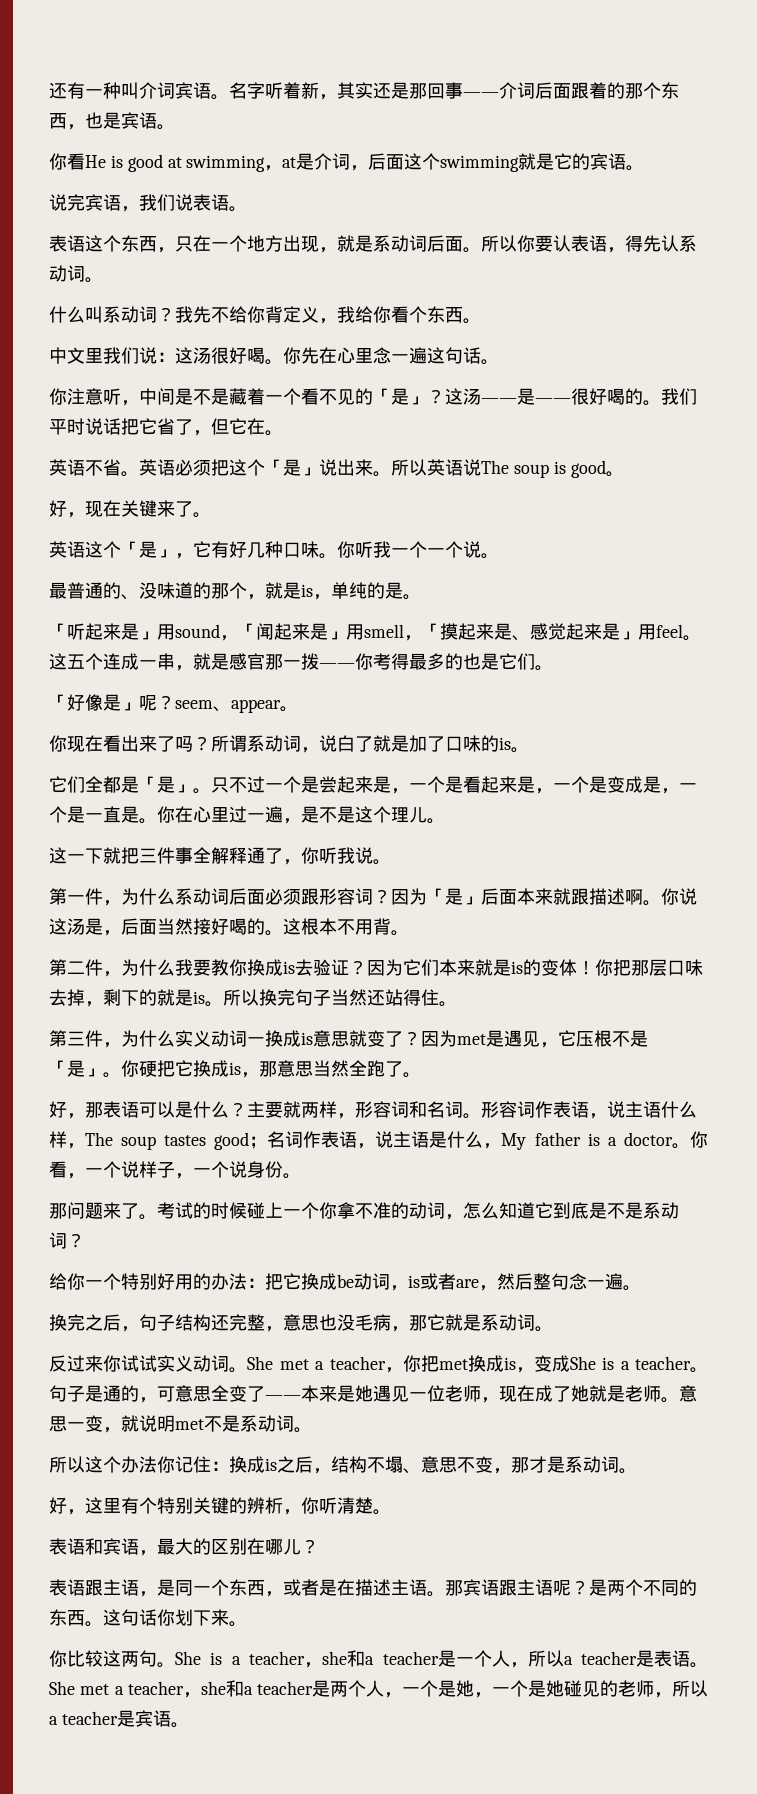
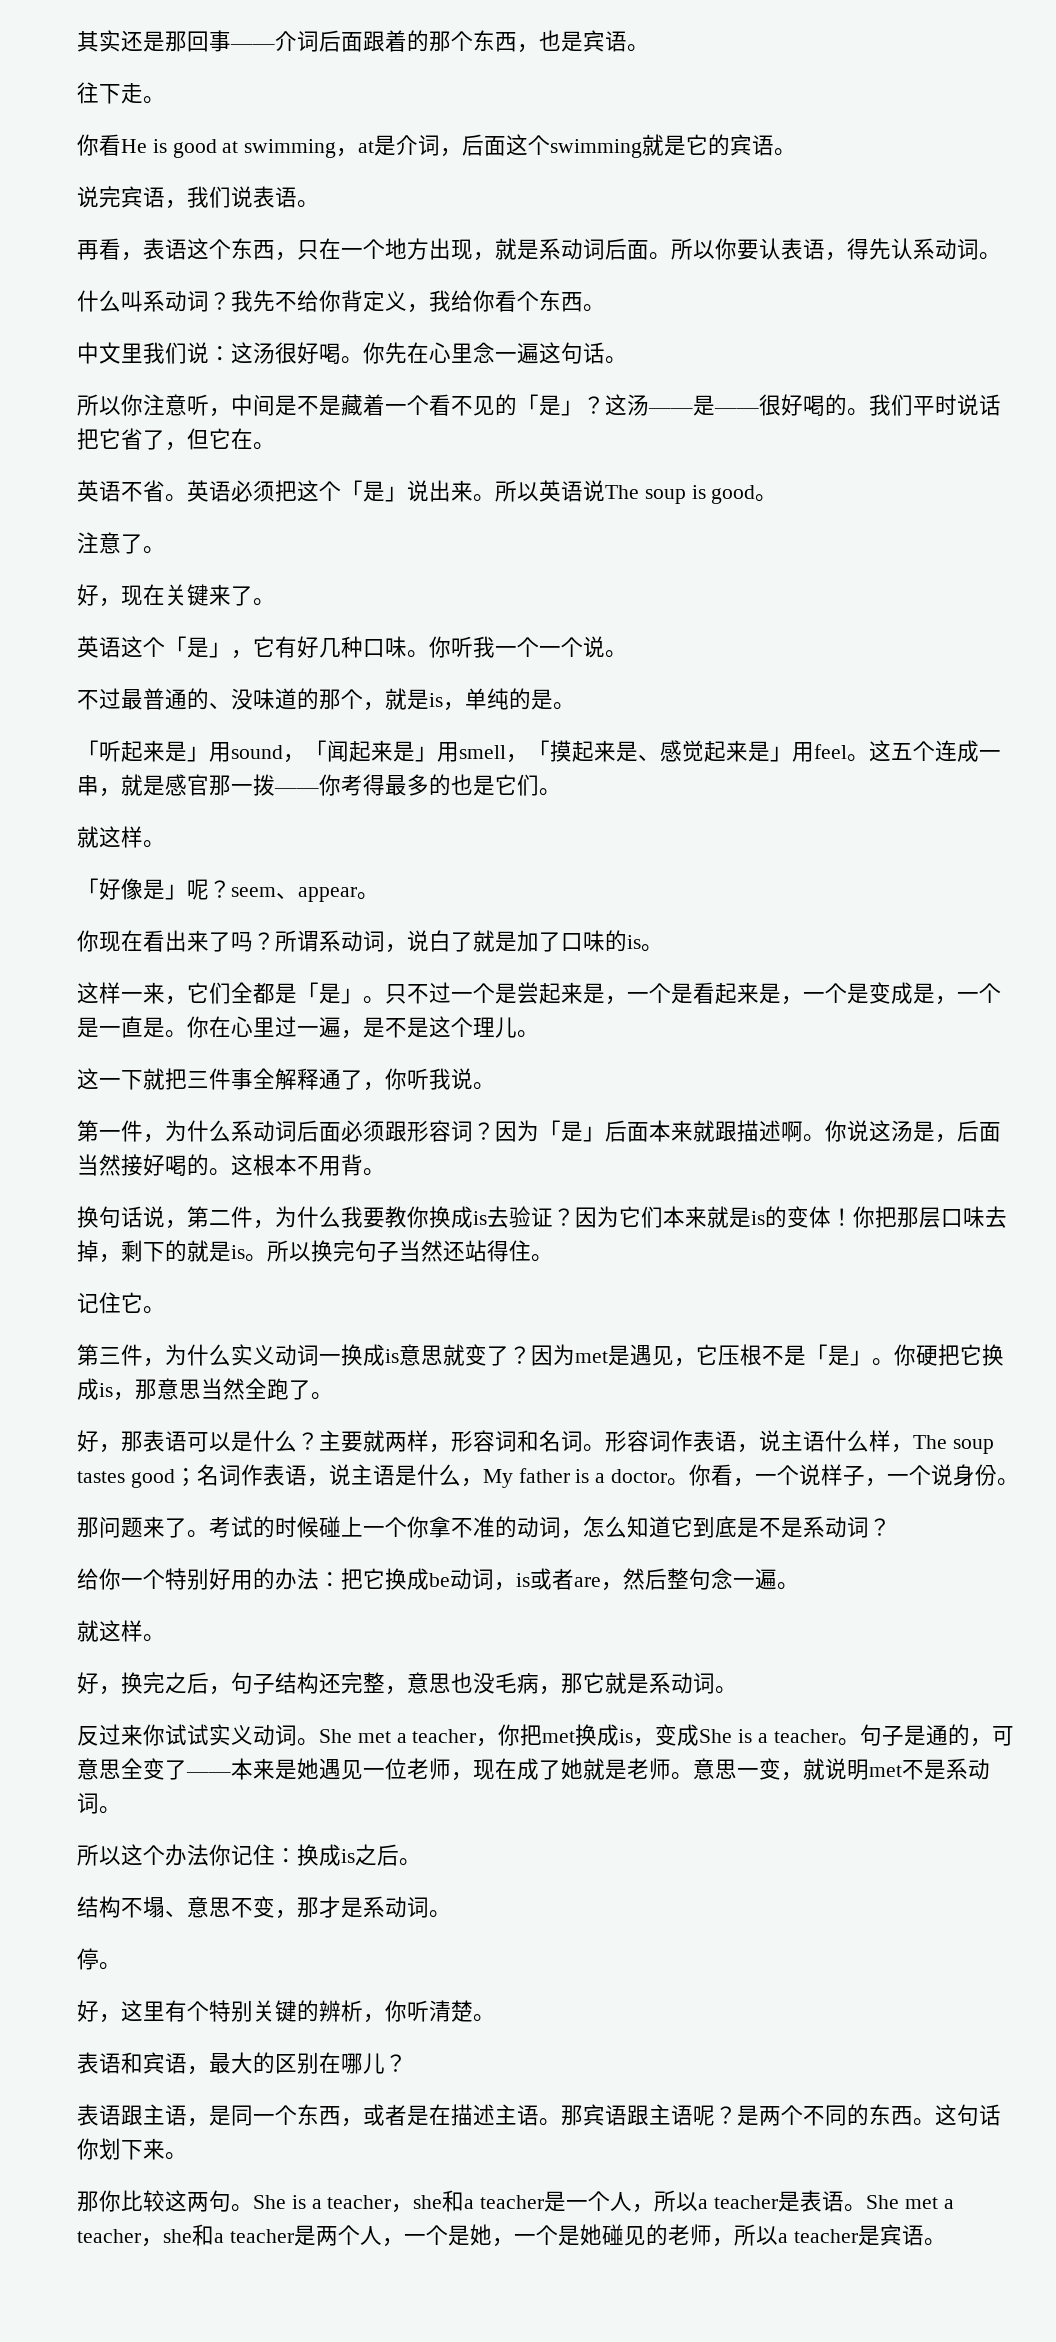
- 还有一种叫介词宾语。名字听着新，其实还是那回事——介词后面跟着的那个东西，也是宾语。
+ 其实还是那回事——介词后面跟着的那个东西，也是宾语。
+ 往下走。
- 表语这个东西，只在一个地方出现，就是系动词后面。
+ 再看，表语这个东西，只在一个地方出现，就是系动词后面。
- 你注意听，中间是不是藏着一个看不见的「是」？
+ 所以你注意听，中间是不是藏着一个看不见的「是」？
+ 注意了。
- 最普通的、没味道的那个，就是is，单纯的是。
+ 不过最普通的、没味道的那个，就是is，单纯的是。
  这五个连成一串，就是感官那一拨——你考得最多的也是它们。
+ 就这样。
- 它们全都是「是」。
+ 这样一来，它们全都是「是」。
- 第二件，为什么我要教你换成is去验证？
+ 换句话说，第二件，为什么我要教你换成is去验证？
+ 记住它。
  给你一个特别好用的办法：把它换成be动词，is或者are，然后整句念一遍。
- 换完之后，句子结构还完整，意思也没毛病，那它就是系动词。
+ 就这样。
+ 好，换完之后，句子结构还完整，意思也没毛病，那它就是系动词。
- 所以这个办法你记住：换成is之后，结构不塌、意思不变，那才是系动词。
+ 所以这个办法你记住：换成is之后。
+ 结构不塌、意思不变，那才是系动词。
+ 停。
- 你比较这两句。
+ 那你比较这两句。

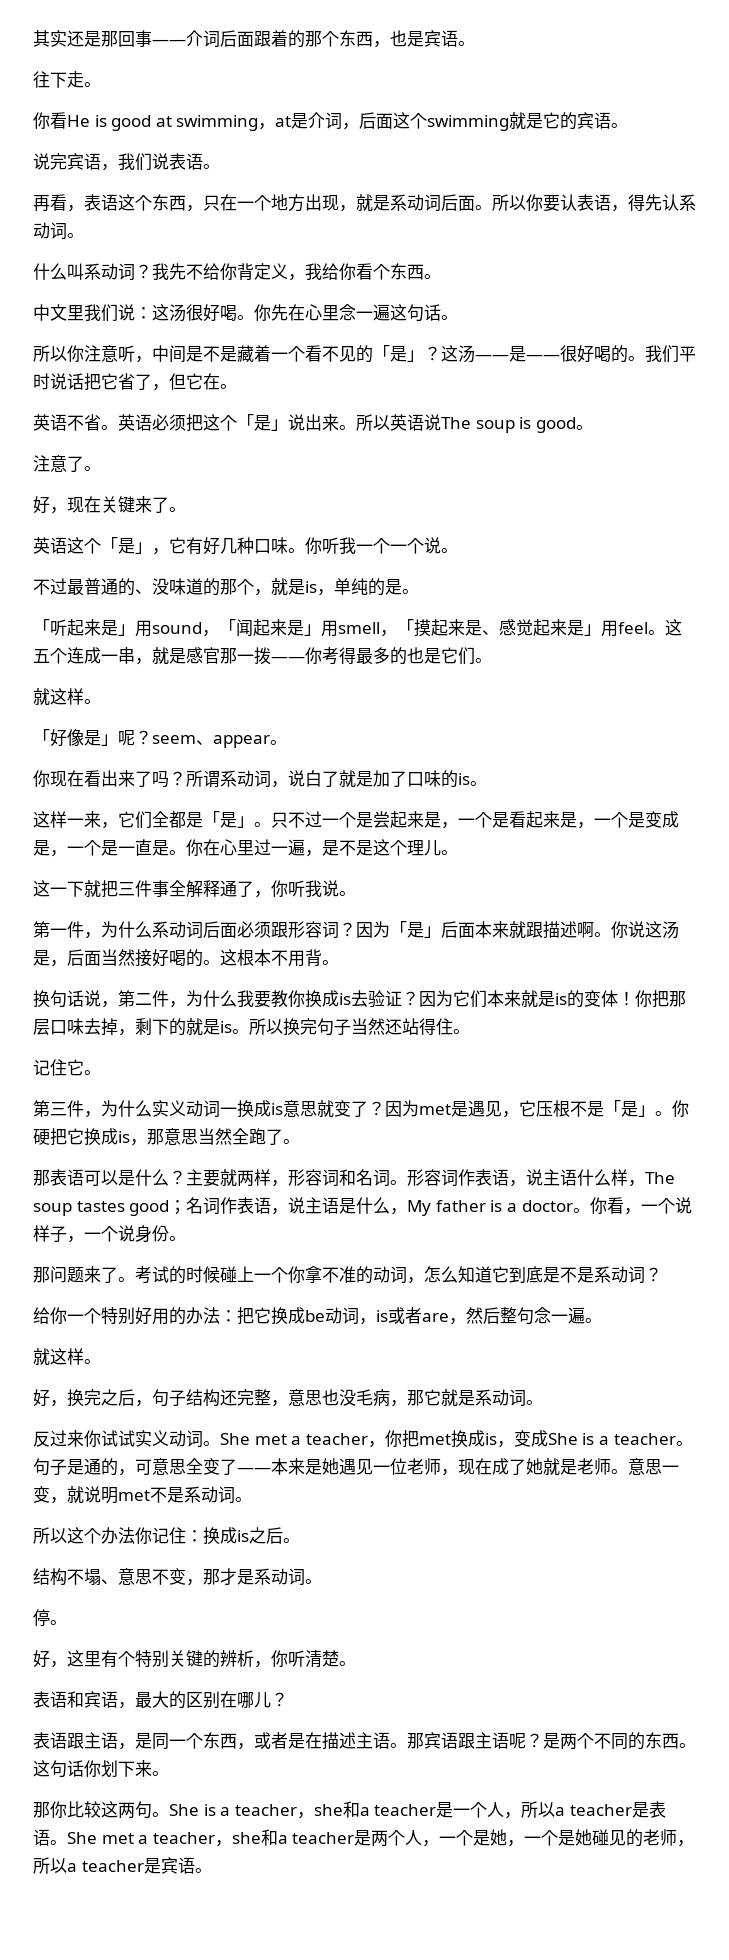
- 好，那表语可以是什么？
+ 那表语可以是什么？

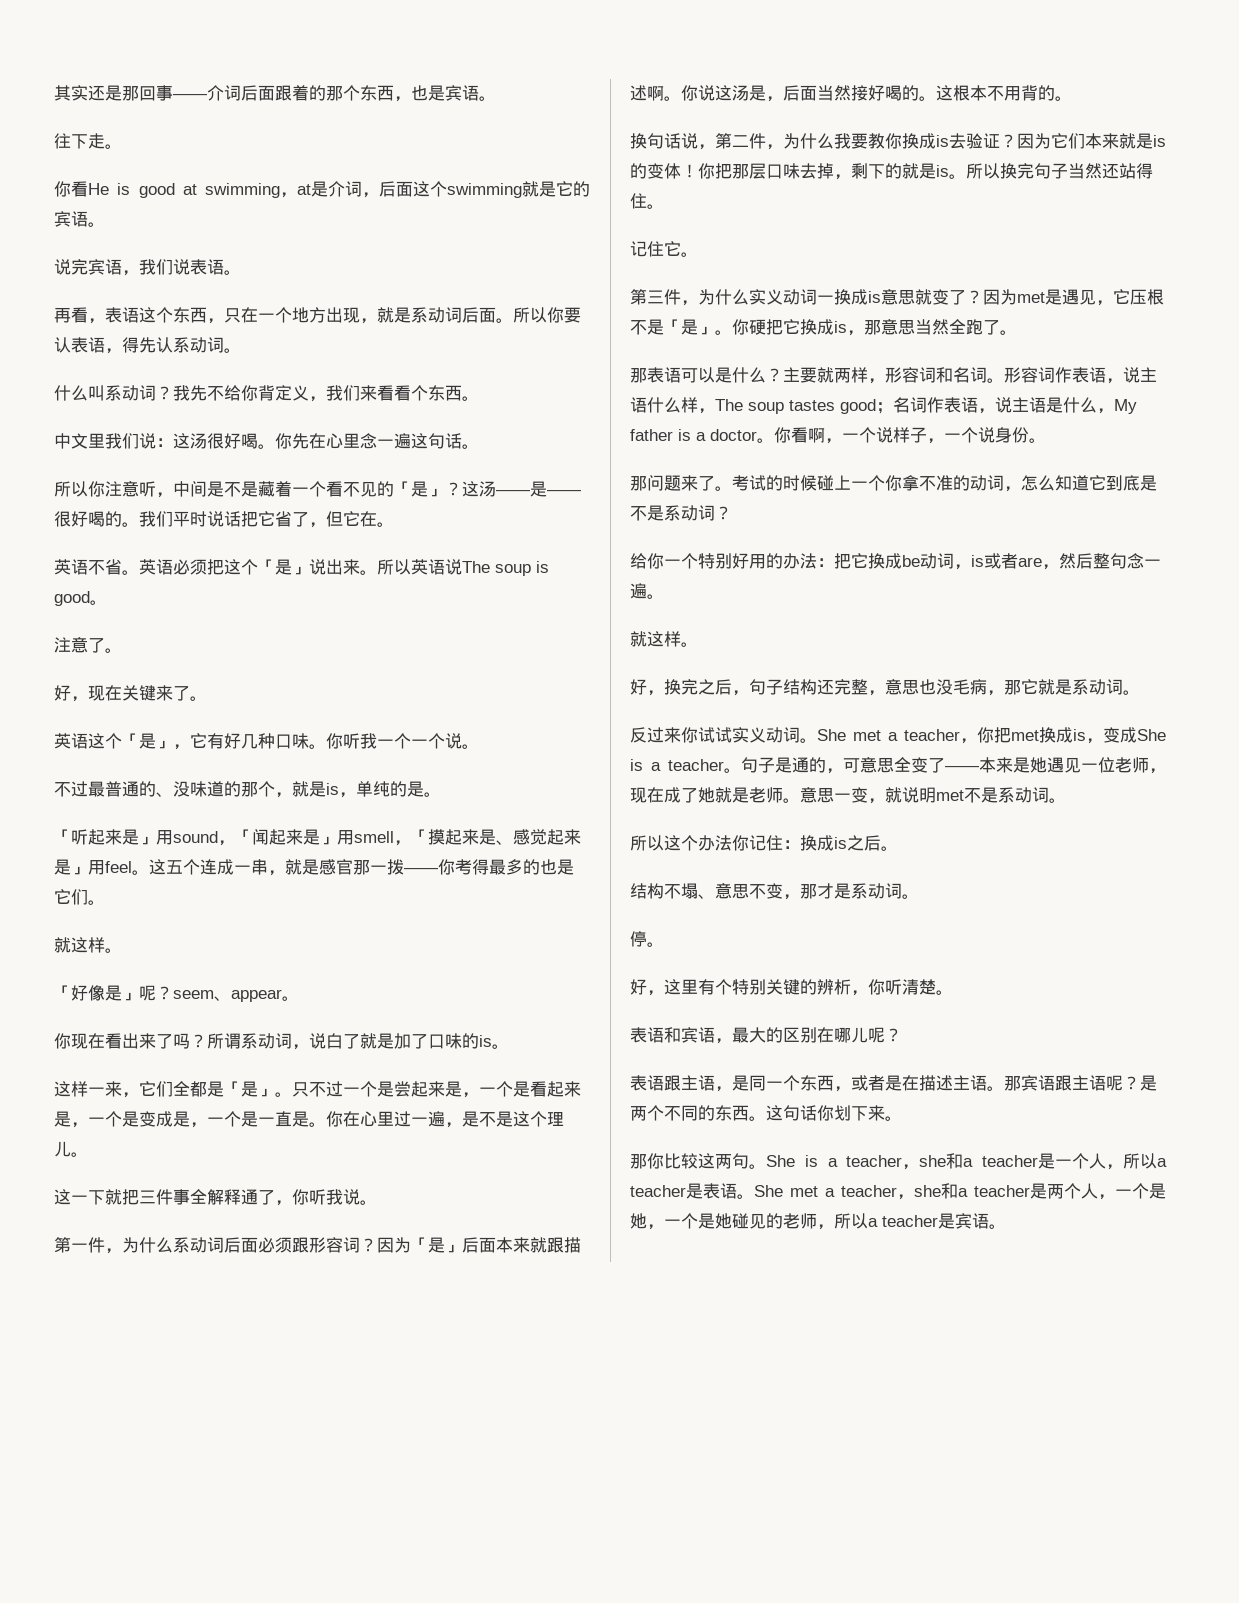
- 我先不给你背定义，我给你看个东西。
+ 我先不给你背定义，我们来看看个东西。
- 这根本不用背。
+ 这根本不用背的。
- 你看，一个说样子，一个说身份。
+ 你看啊，一个说样子，一个说身份。
- 表语和宾语，最大的区别在哪儿？
+ 表语和宾语，最大的区别在哪儿呢？

